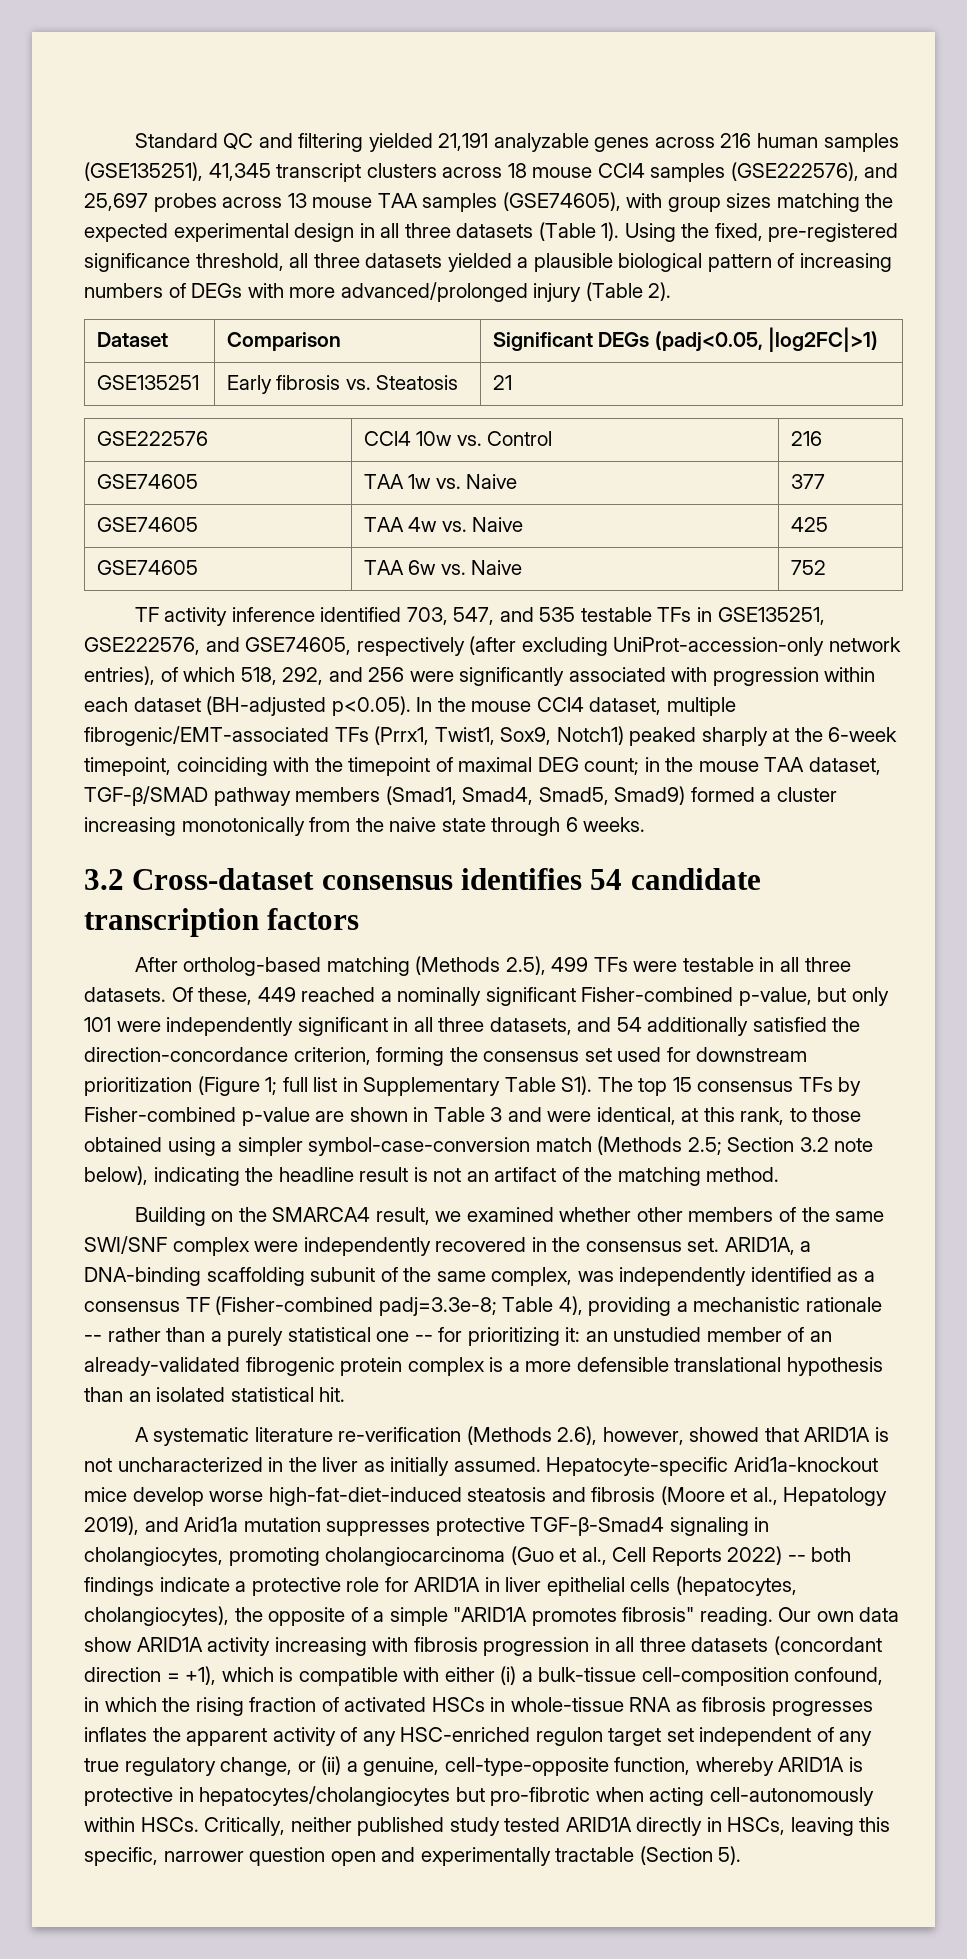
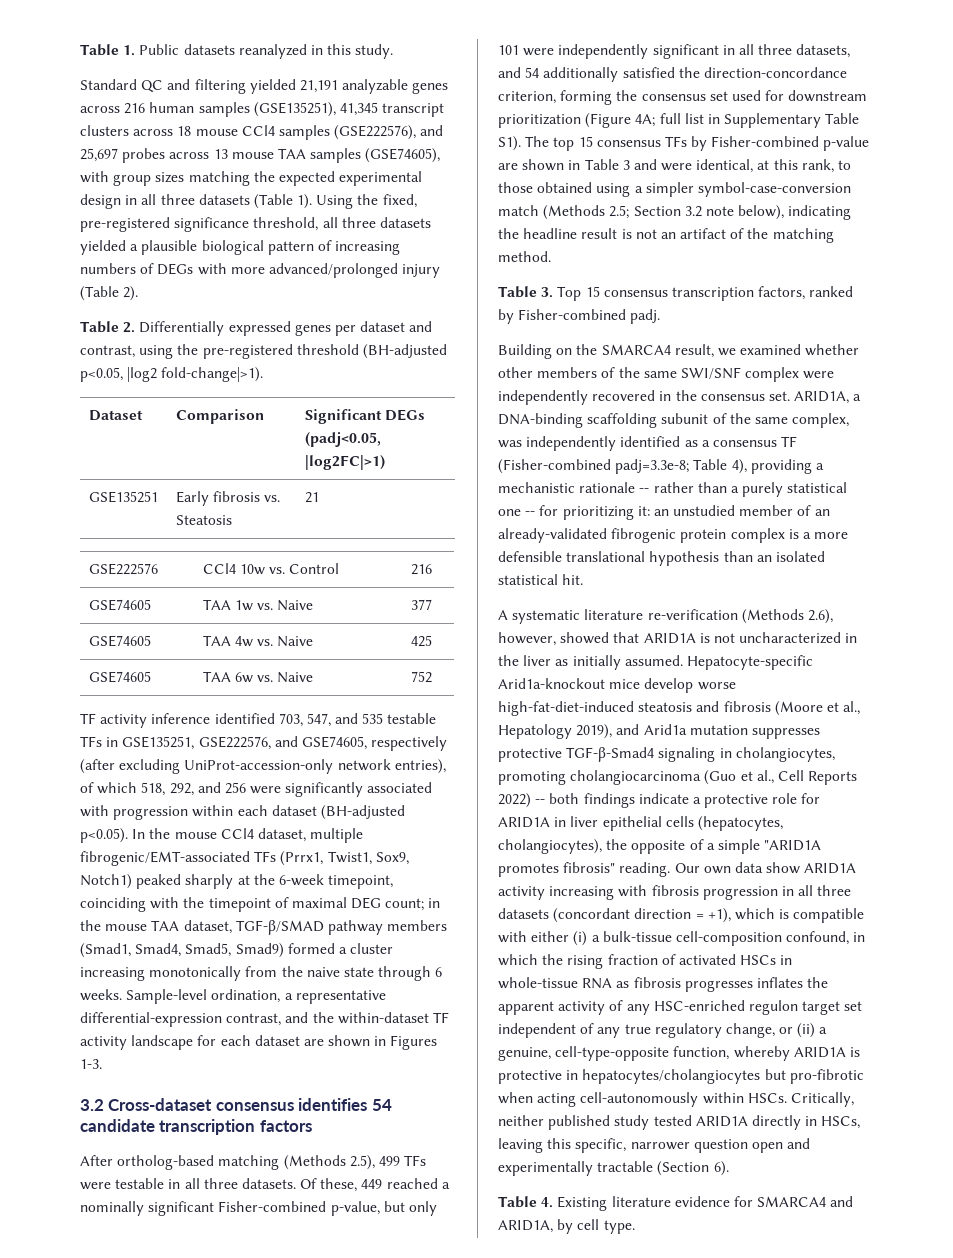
+ Table 1. Public datasets reanalyzed in this study.
+ Table 2. Differentially expressed genes per dataset and contrast, using the pre-registered threshold (BH-adjusted p<0.05, |log2 fold-change|>1).
+ Sample-level ordination, a representative differential-expression contrast, and the within-dataset TF activity landscape for each dataset are shown in Figures 1-3.
- Of these, 449 reached a nominally significant Fisher-combined p-value, but only 101 were independently significant in all three datasets, and 54 additionally satisfied the direction-concordance criterion, forming the consensus set used for downstream prioritization (Figure 1;
+ Of these, 449 reached a nominally significant Fisher-combined p-value, but only 101 were independently significant in all three datasets, and 54 additionally satisfied the direction-concordance criterion, forming the consensus set used for downstream prioritization (Figure 4A;
+ Table 3. Top 15 consensus transcription factors, ranked by Fisher-combined padj.
- Critically, neither published study tested ARID1A directly in HSCs, leaving this specific, narrower question open and experimentally tractable (Section 5).
+ Critically, neither published study tested ARID1A directly in HSCs, leaving this specific, narrower question open and experimentally tractable (Section 6).
+ Table 4. Existing literature evidence for SMARCA4 and ARID1A, by cell type.

